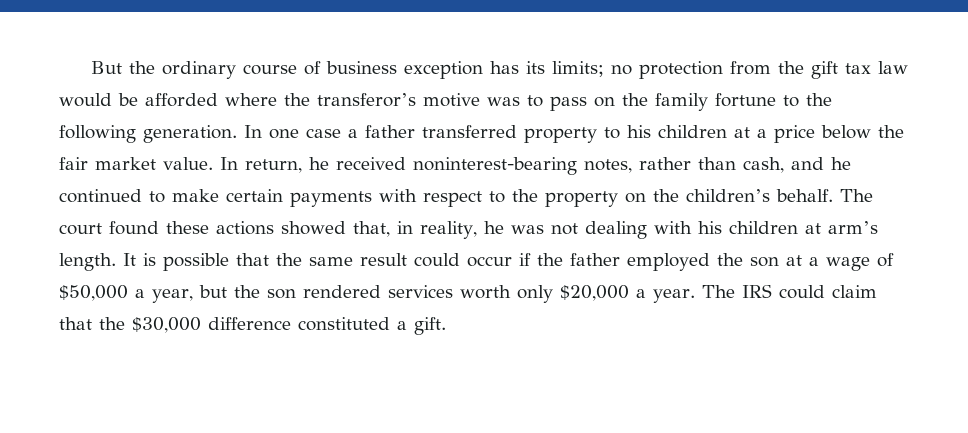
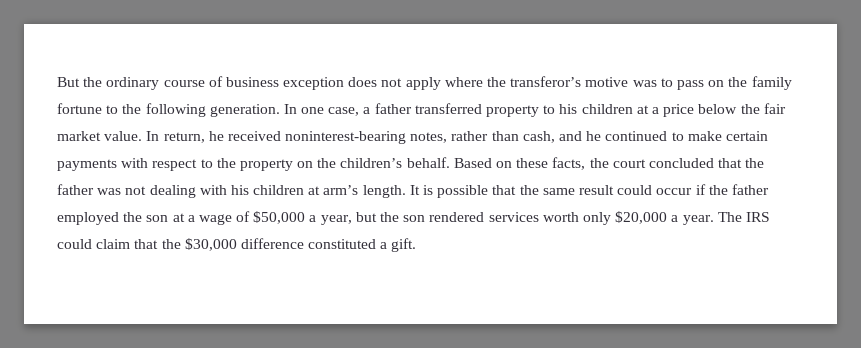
- But the ordinary course of business exception has its limits; no protection from the gift tax law would be afforded where the transferor’s motive was to pass on the family fortune to the following generation.
+ But the ordinary course of business exception does not apply where the transferor’s motive was to pass on the family fortune to the following generation.
- In one case a father transferred property to his children at a price below the fair market value.
+ In one case, a father transferred property to his children at a price below the fair market value.
- The court found these actions showed that, in reality, he was not dealing with his children at arm’s length.
+ Based on these facts, the court concluded that the father was not dealing with his children at arm’s length.

